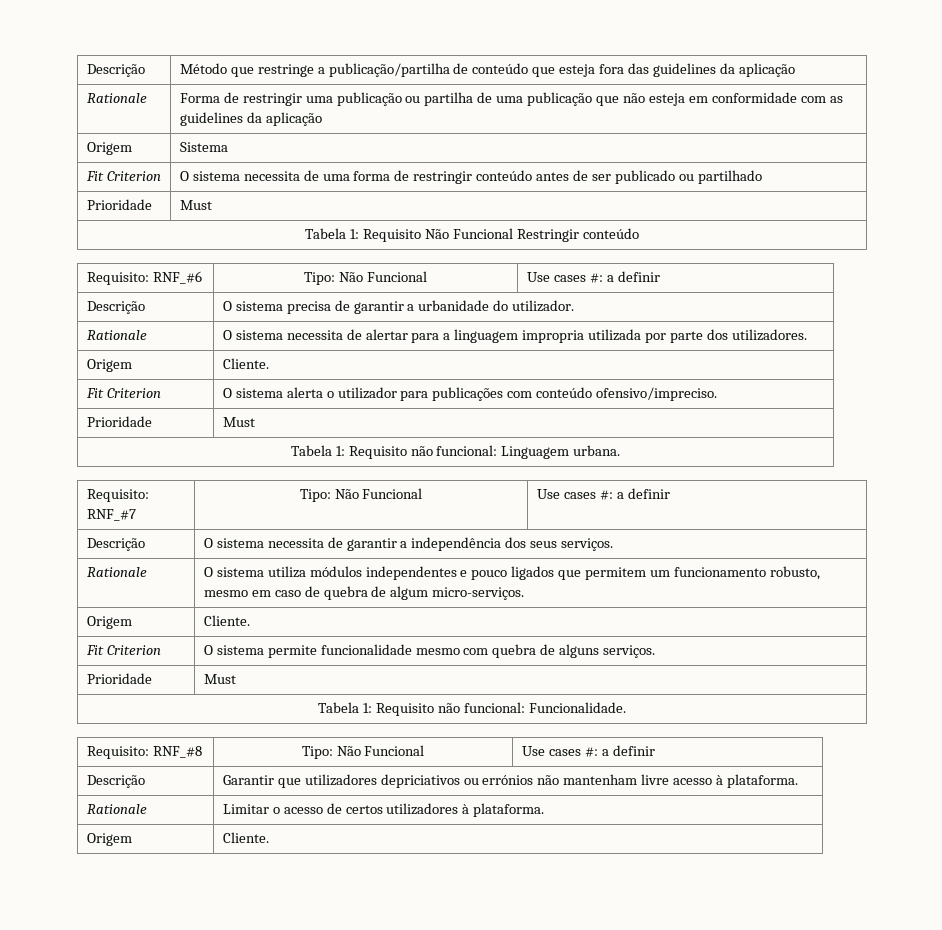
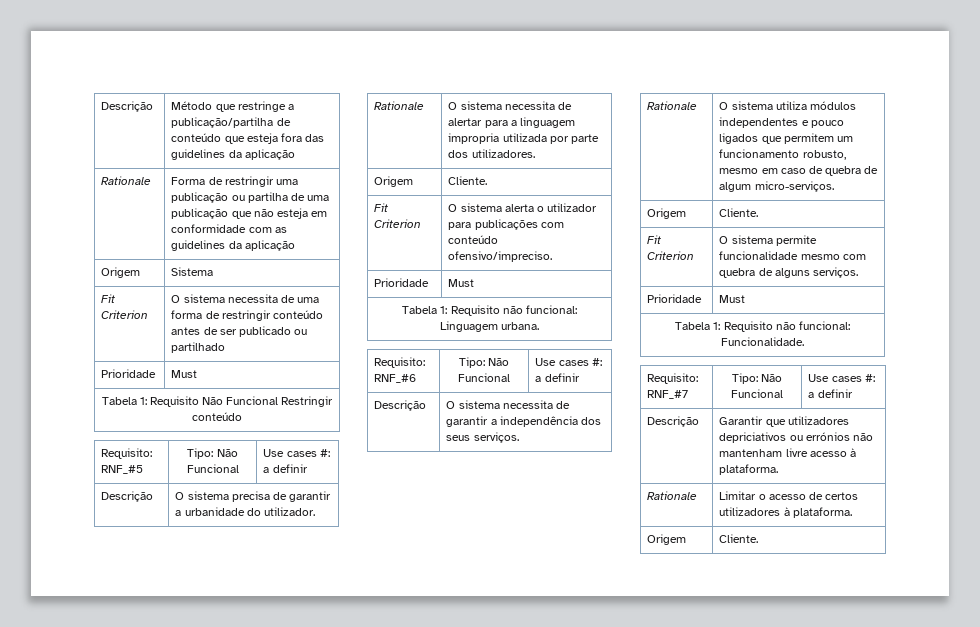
- Requisito: RNF_#6 | Tipo: Não Funcional | Use cases #: a definir
+ Requisito: RNF_#5 | Tipo: Não Funcional | Use cases #: a definir
- Requisito: RNF_#7 | Tipo: Não Funcional | Use cases #: a definir
+ Requisito: RNF_#6 | Tipo: Não Funcional | Use cases #: a definir
- Requisito: RNF_#8 | Tipo: Não Funcional | Use cases #: a definir
+ Requisito: RNF_#7 | Tipo: Não Funcional | Use cases #: a definir

